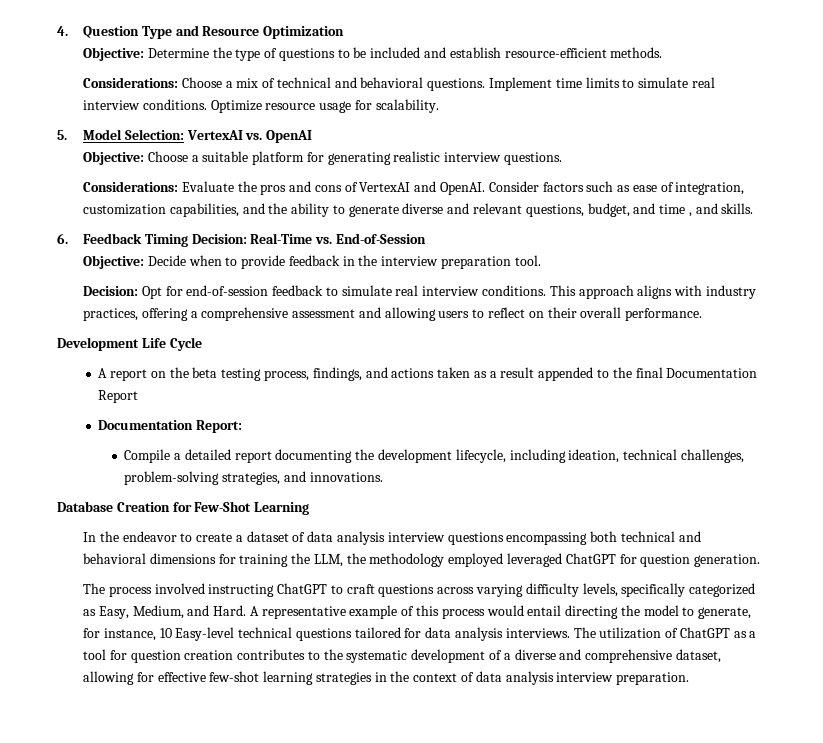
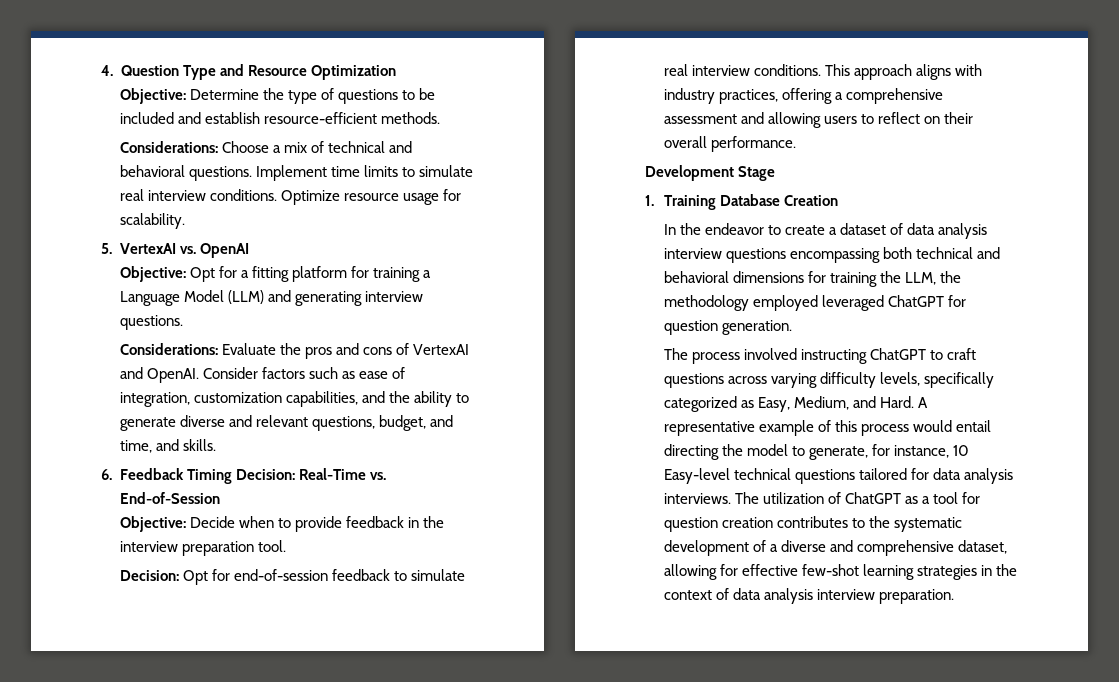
- 5. Model Selection: VertexAI vs. OpenAI
+ 5. VertexAI vs. OpenAI
- Objective: Choose a suitable platform for generating realistic interview questions.
+ Objective: Opt for a fitting platform for training a Language Model (LLM) and generating interview questions.
- Consider factors such as ease of integration, customization capabilities, and the ability to generate diverse and relevant questions, budget, and time , and skills.
+ Consider factors such as ease of integration, customization capabilities, and the ability to generate diverse and relevant questions, budget, and time, and skills.
- Development Life Cycle
- A report on the beta testing process, findings, and actions taken as a result appended to the final Documentation Report
- Documentation Report:
- Compile a detailed report documenting the development lifecycle, including ideation, technical challenges, problem-solving strategies, and innovations.
- Database Creation for Few-Shot Learning
+ Development Stage
+ 1. Training Database Creation

